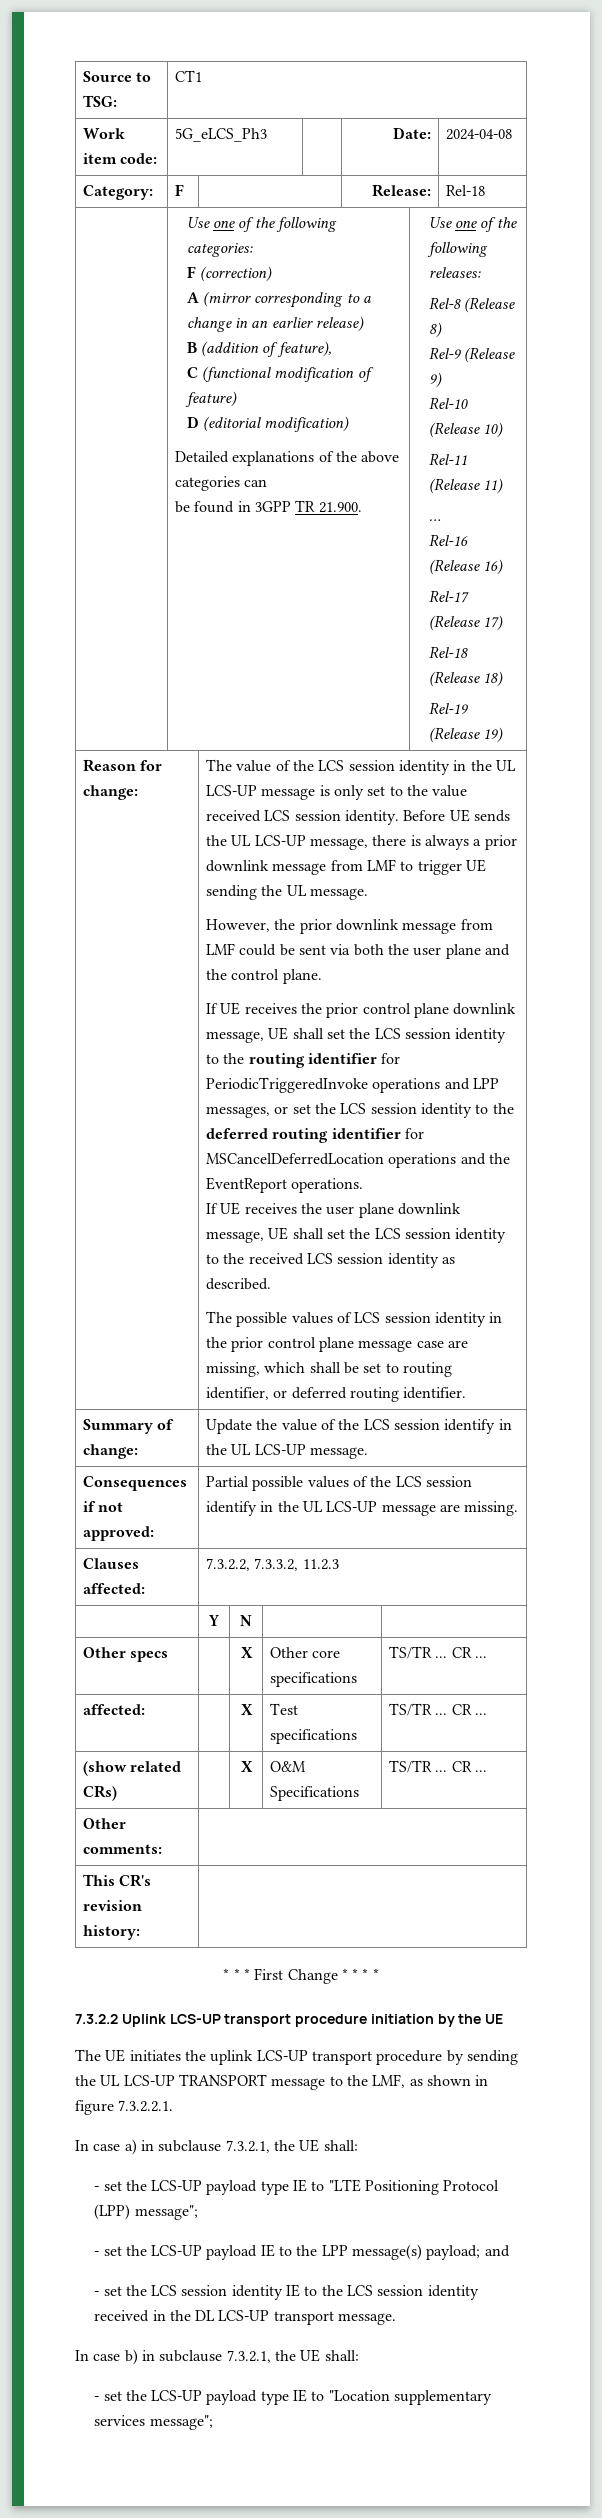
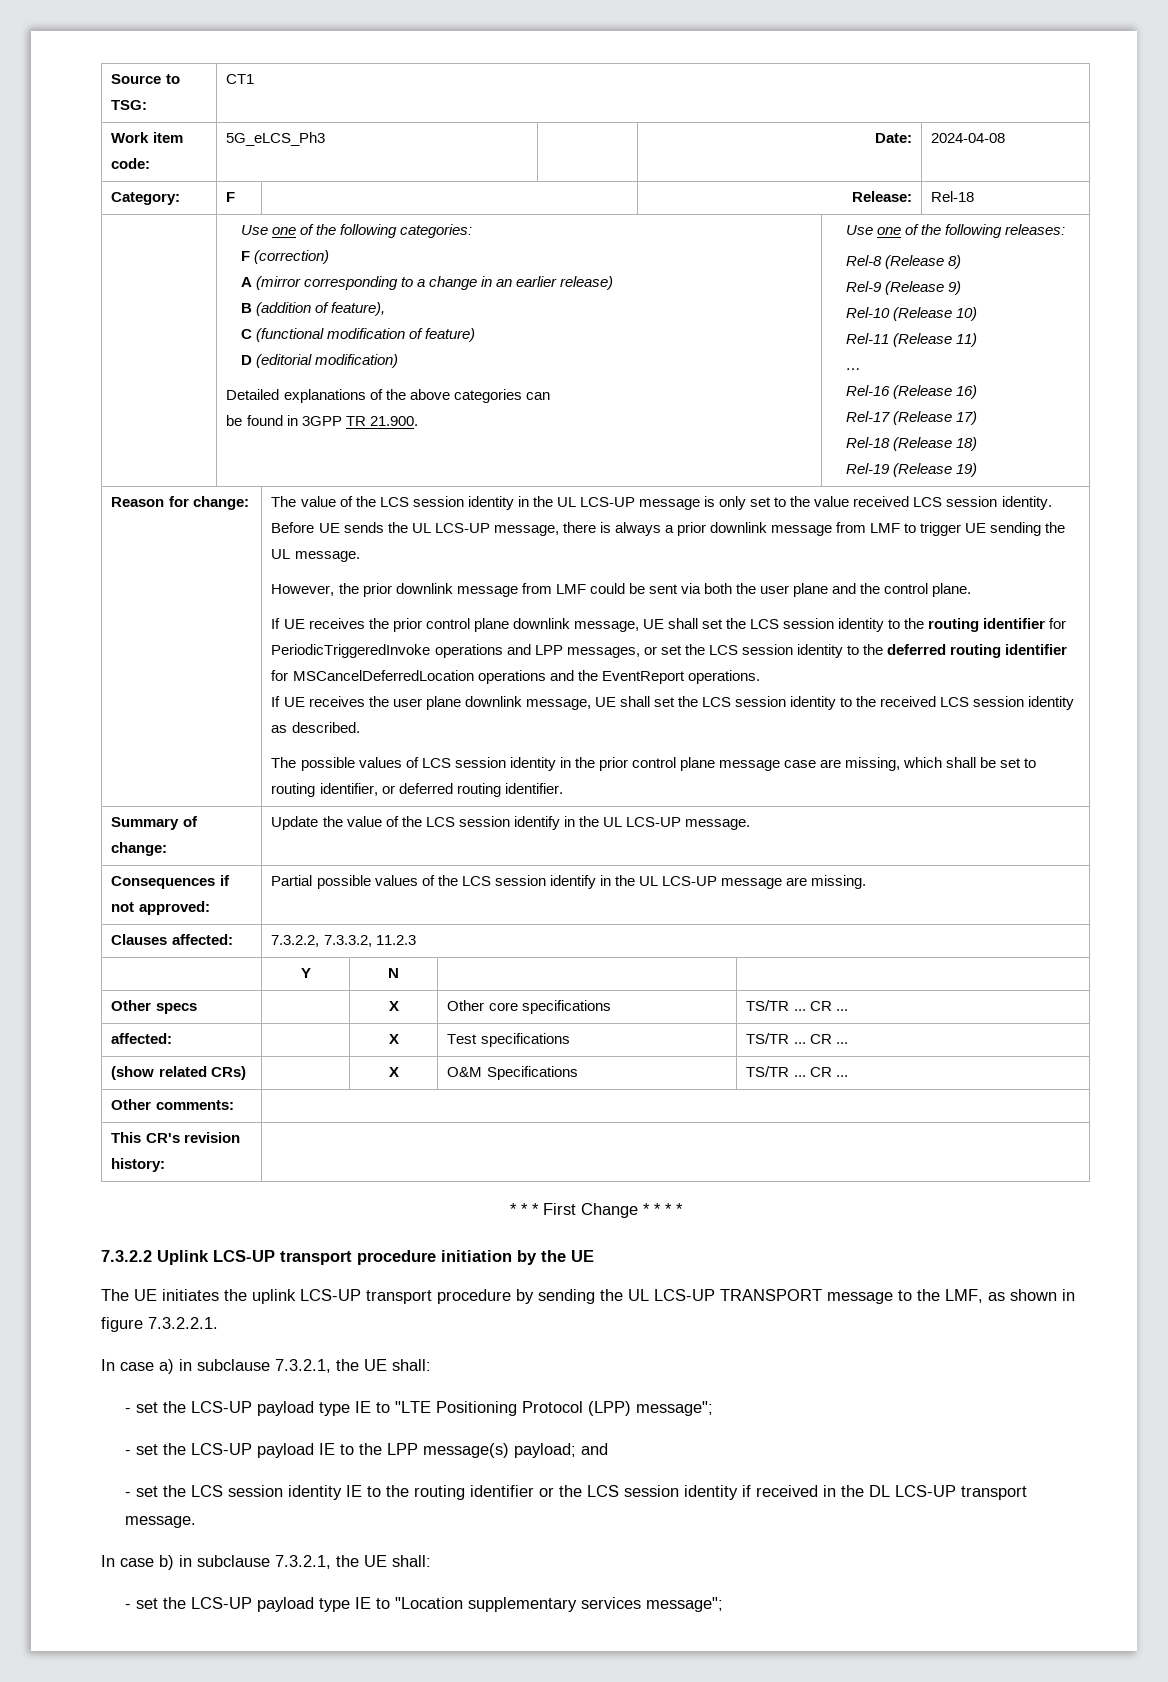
- - set the LCS session identity IE to the LCS session identity received in the DL LCS-UP transport message.
+ - set the LCS session identity IE to the routing identifier or the LCS session identity if received in the DL LCS-UP transport message.

